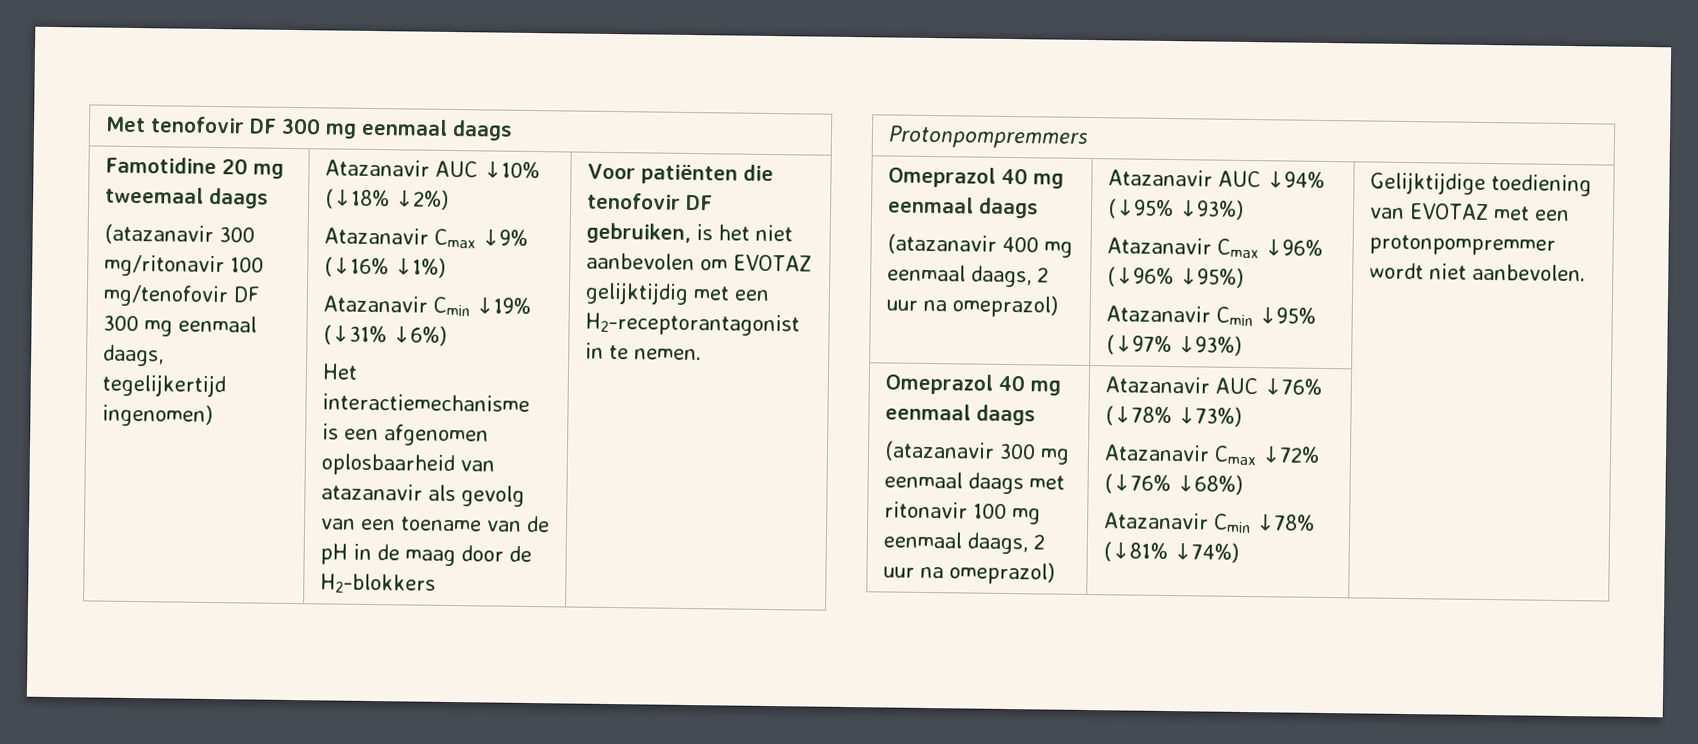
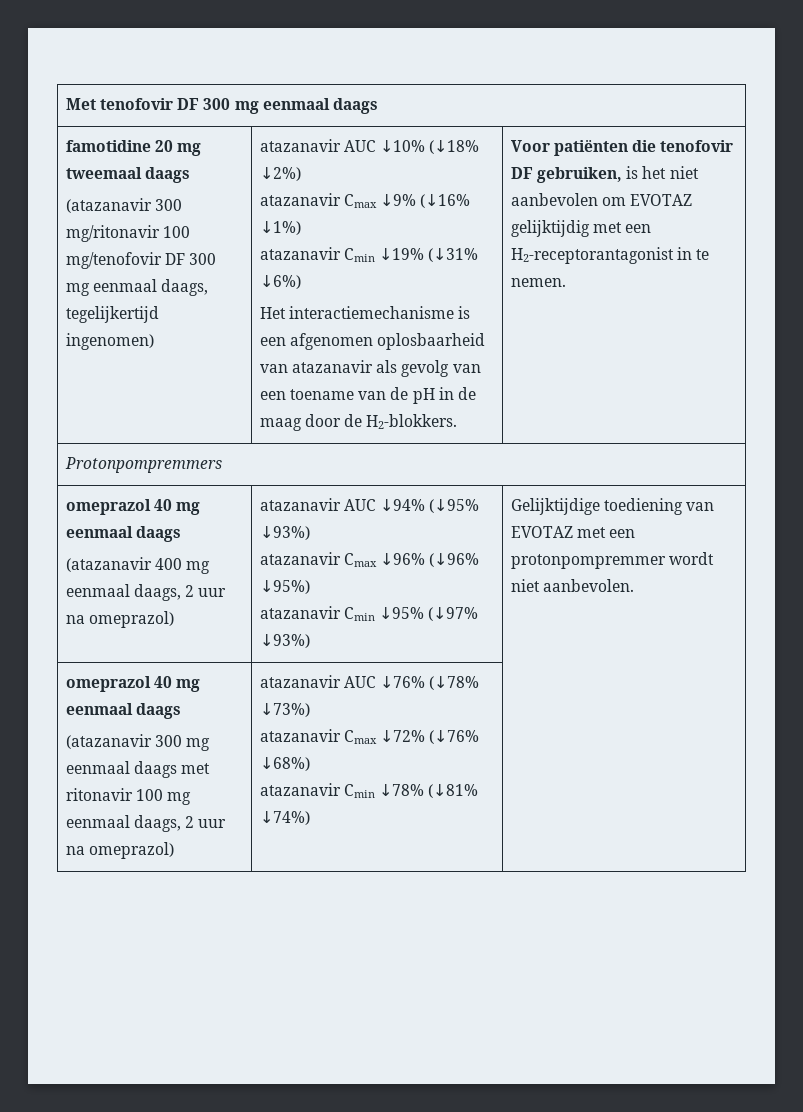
- Famotidine 20 mg tweemaal daags
+ famotidine 20 mg tweemaal daags
- Atazanavir AUC ↓10% (↓18% ↓2%)
+ atazanavir AUC ↓10% (↓18% ↓2%)
- Atazanavir Cmax ↓9% (↓16% ↓1%)
+ atazanavir Cmax ↓9% (↓16% ↓1%)
- Atazanavir Cmin ↓19% (↓31% ↓6%)
+ atazanavir Cmin ↓19% (↓31% ↓6%)
- Het interactiemechanisme is een afgenomen oplosbaarheid van atazanavir als gevolg van een toename van de pH in de maag door de H2-blokkers
+ Het interactiemechanisme is een afgenomen oplosbaarheid van atazanavir als gevolg van een toename van de pH in de maag door de H2-blokkers.
  Protonpompremmers
- Omeprazol 40 mg eenmaal daags
- (atazanavir 400 mg eenmaal daags, 2 uur na omeprazol) | Atazanavir AUC ↓94% (↓95% ↓93%)
- Atazanavir Cmax ↓96% (↓96% ↓95%)
- Atazanavir Cmin ↓95% (↓97% ↓93%) | Gelijktijdige toediening van EVOTAZ met een protonpompremmer wordt niet aanbevolen.
- Omeprazol 40 mg eenmaal daags
- (atazanavir 300 mg eenmaal daags met ritonavir 100 mg eenmaal daags, 2 uur na omeprazol) | Atazanavir AUC ↓76% (↓78% ↓73%)
- Atazanavir Cmax ↓72% (↓76% ↓68%)
- Atazanavir Cmin ↓78% (↓81% ↓74%) |
+ omeprazol 40 mg eenmaal daags
+ (atazanavir 400 mg eenmaal daags, 2 uur na omeprazol) | atazanavir AUC ↓94% (↓95% ↓93%)
+ atazanavir Cmax ↓96% (↓96% ↓95%)
+ atazanavir Cmin ↓95% (↓97% ↓93%) | Gelijktijdige toediening van EVOTAZ met een protonpompremmer wordt niet aanbevolen.
+ omeprazol 40 mg eenmaal daags
+ (atazanavir 300 mg eenmaal daags met ritonavir 100 mg eenmaal daags, 2 uur na omeprazol) | atazanavir AUC ↓76% (↓78% ↓73%)
+ atazanavir Cmax ↓72% (↓76% ↓68%)
+ atazanavir Cmin ↓78% (↓81% ↓74%) |

